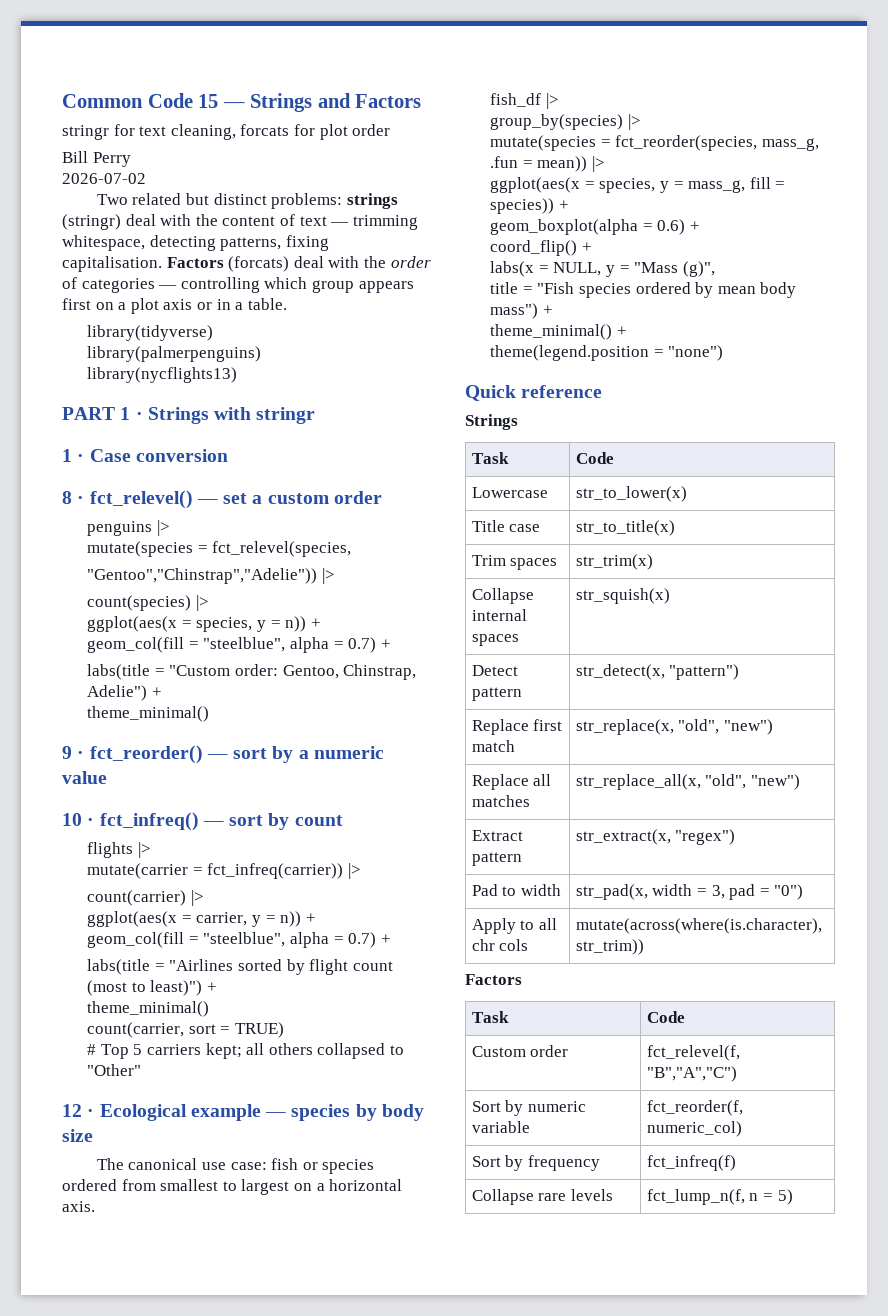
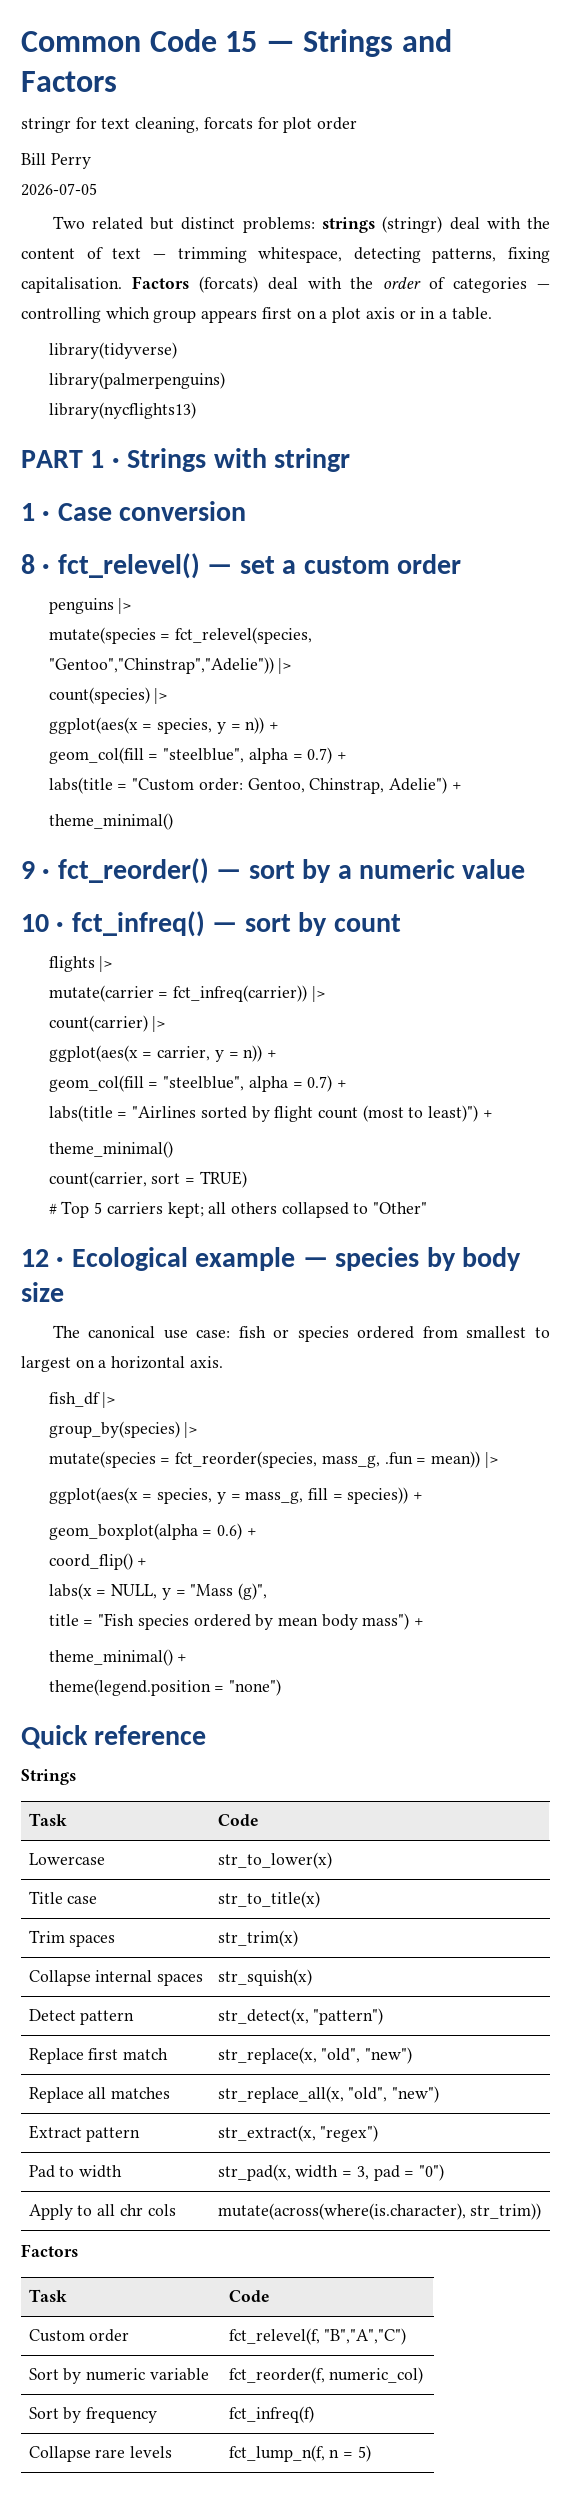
- 2026-07-02
+ 2026-07-05

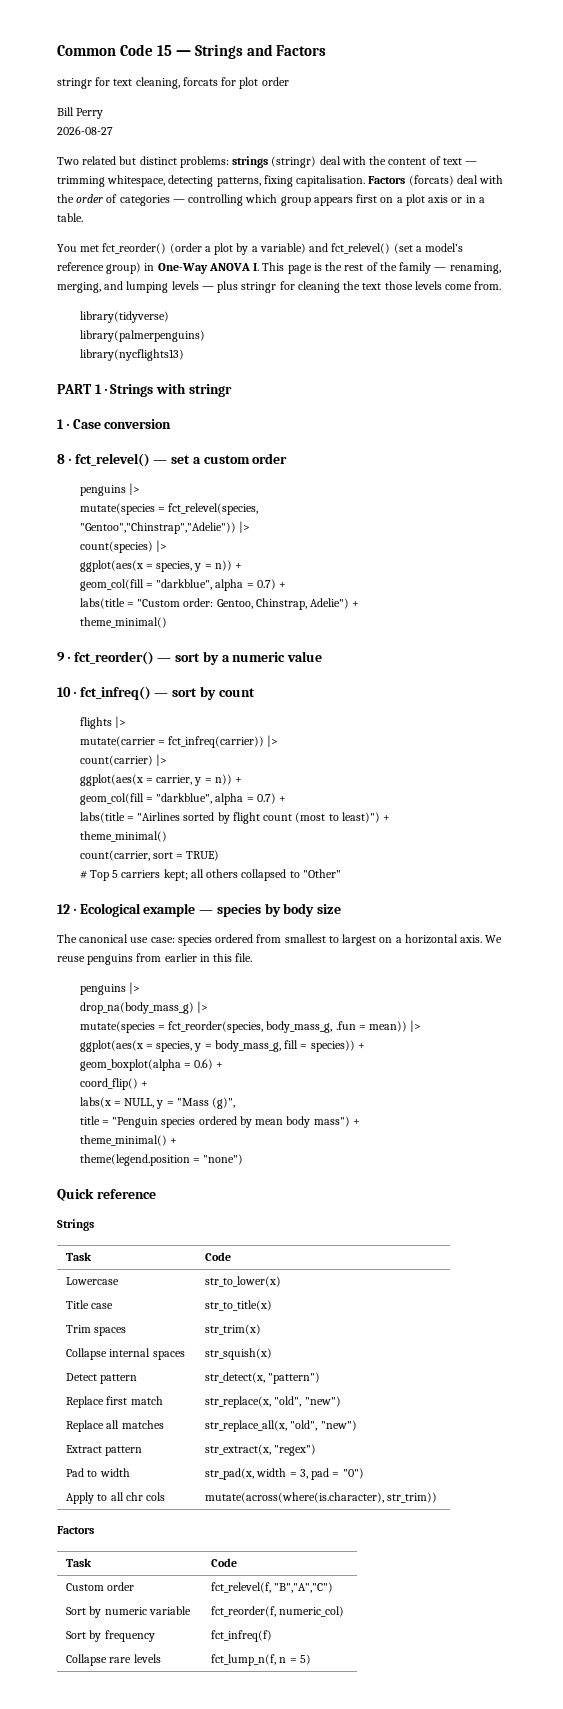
- 2026-07-05
+ 2026-08-27
+ You met fct_reorder() (order a plot by a variable) and fct_relevel() (set a model’s reference group) in One-Way ANOVA I. This page is the rest of the family — renaming, merging, and lumping levels — plus stringr for cleaning the text those levels come from.
  ggplot(aes(x = species, y = n)) +
- geom_col(fill = "steelblue", alpha = 0.7) +
+ geom_col(fill = "darkblue", alpha = 0.7) +
  ggplot(aes(x = carrier, y = n)) +
- geom_col(fill = "steelblue", alpha = 0.7) +
+ geom_col(fill = "darkblue", alpha = 0.7) +
- The canonical use case: fish or species ordered from smallest to largest on a horizontal axis.
- fish_df |>
- group_by(species) |>
+ The canonical use case: species ordered from smallest to largest on a horizontal axis. We reuse penguins from earlier in this file.
+ penguins |>
+ drop_na(body_mass_g) |>
- mutate(species = fct_reorder(species, mass_g, .fun = mean)) |>
+ mutate(species = fct_reorder(species, body_mass_g, .fun = mean)) |>
- ggplot(aes(x = species, y = mass_g, fill = species)) +
+ ggplot(aes(x = species, y = body_mass_g, fill = species)) +
- title = "Fish species ordered by mean body mass") +
+ title = "Penguin species ordered by mean body mass") +

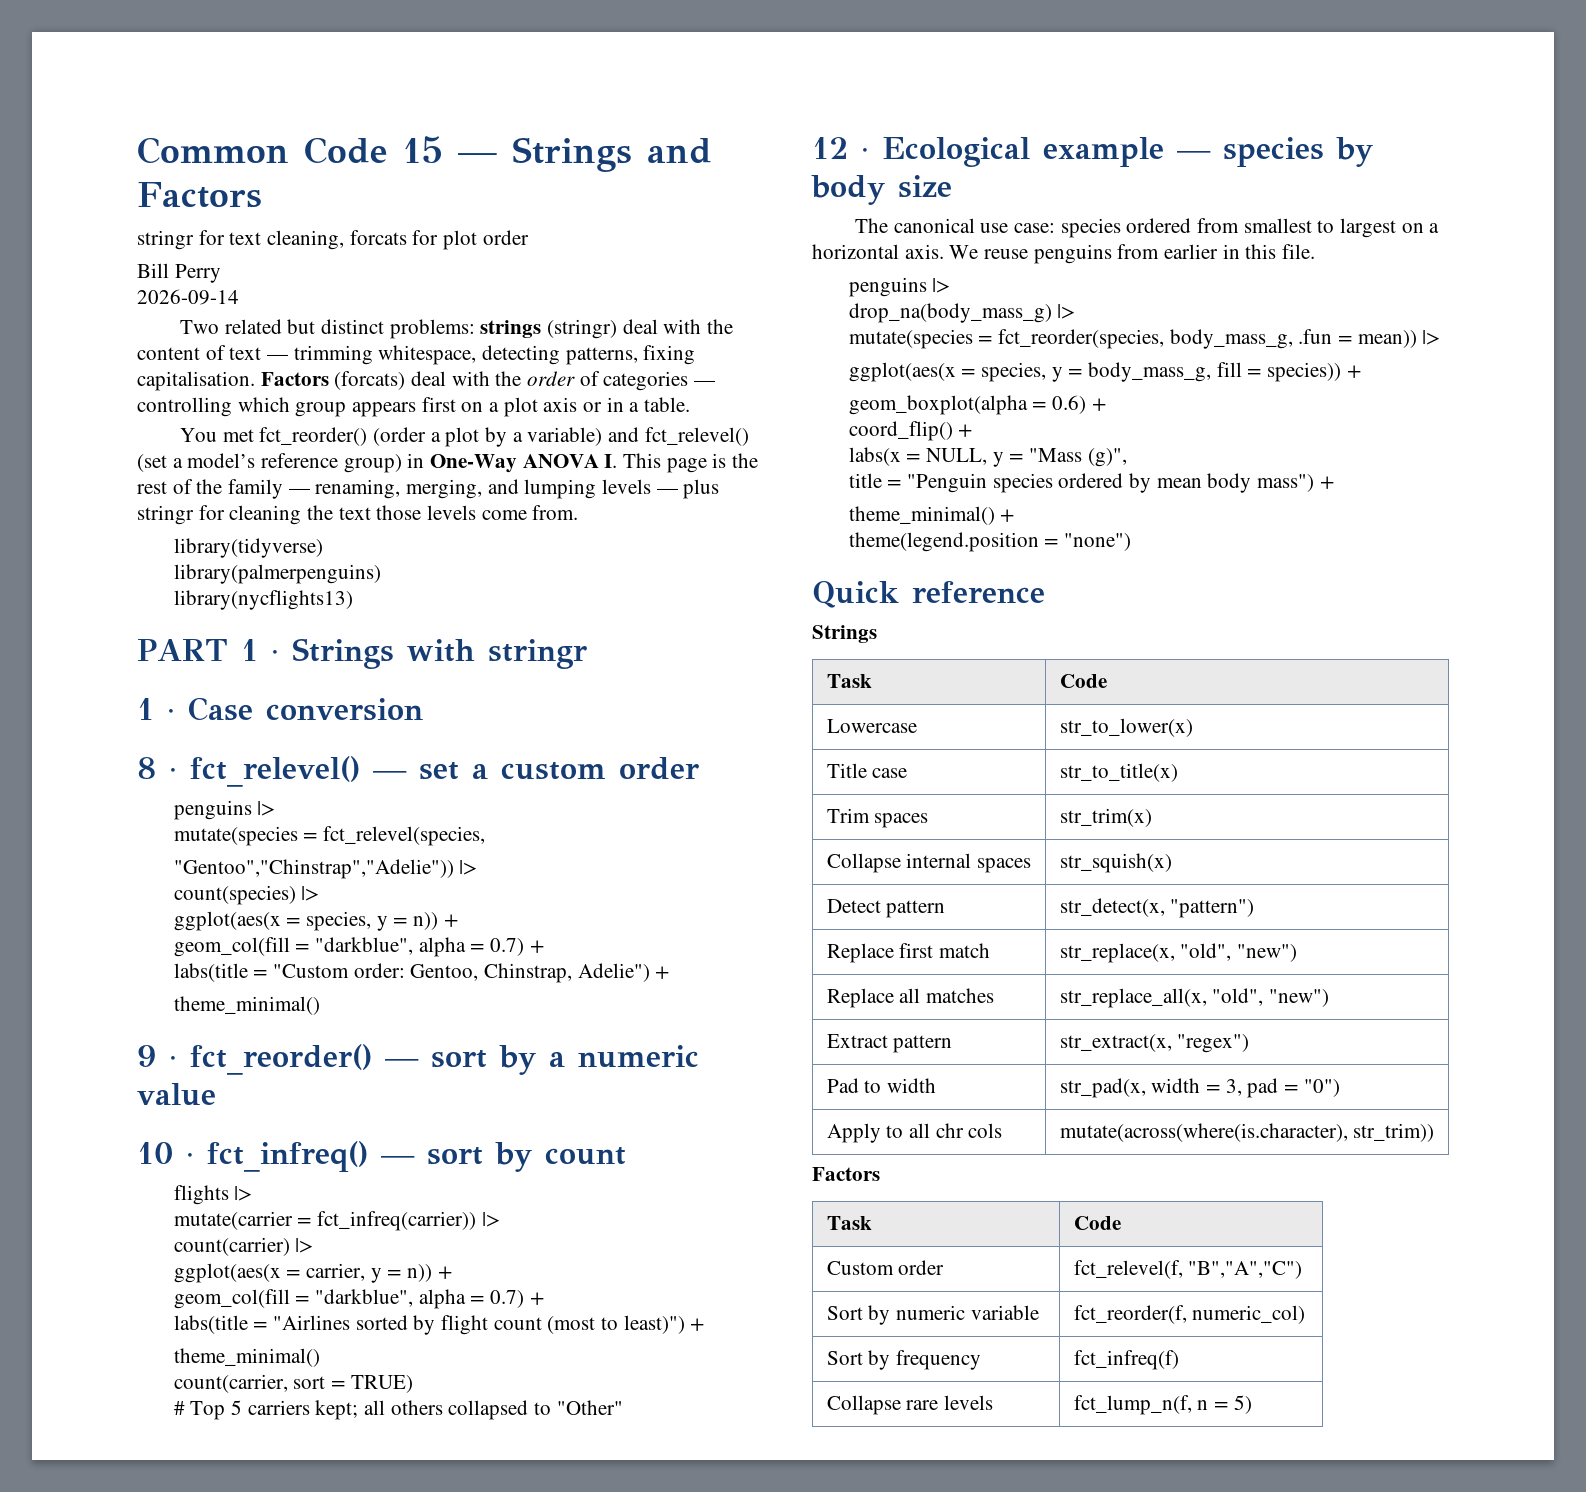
- 2026-08-27
+ 2026-09-14

